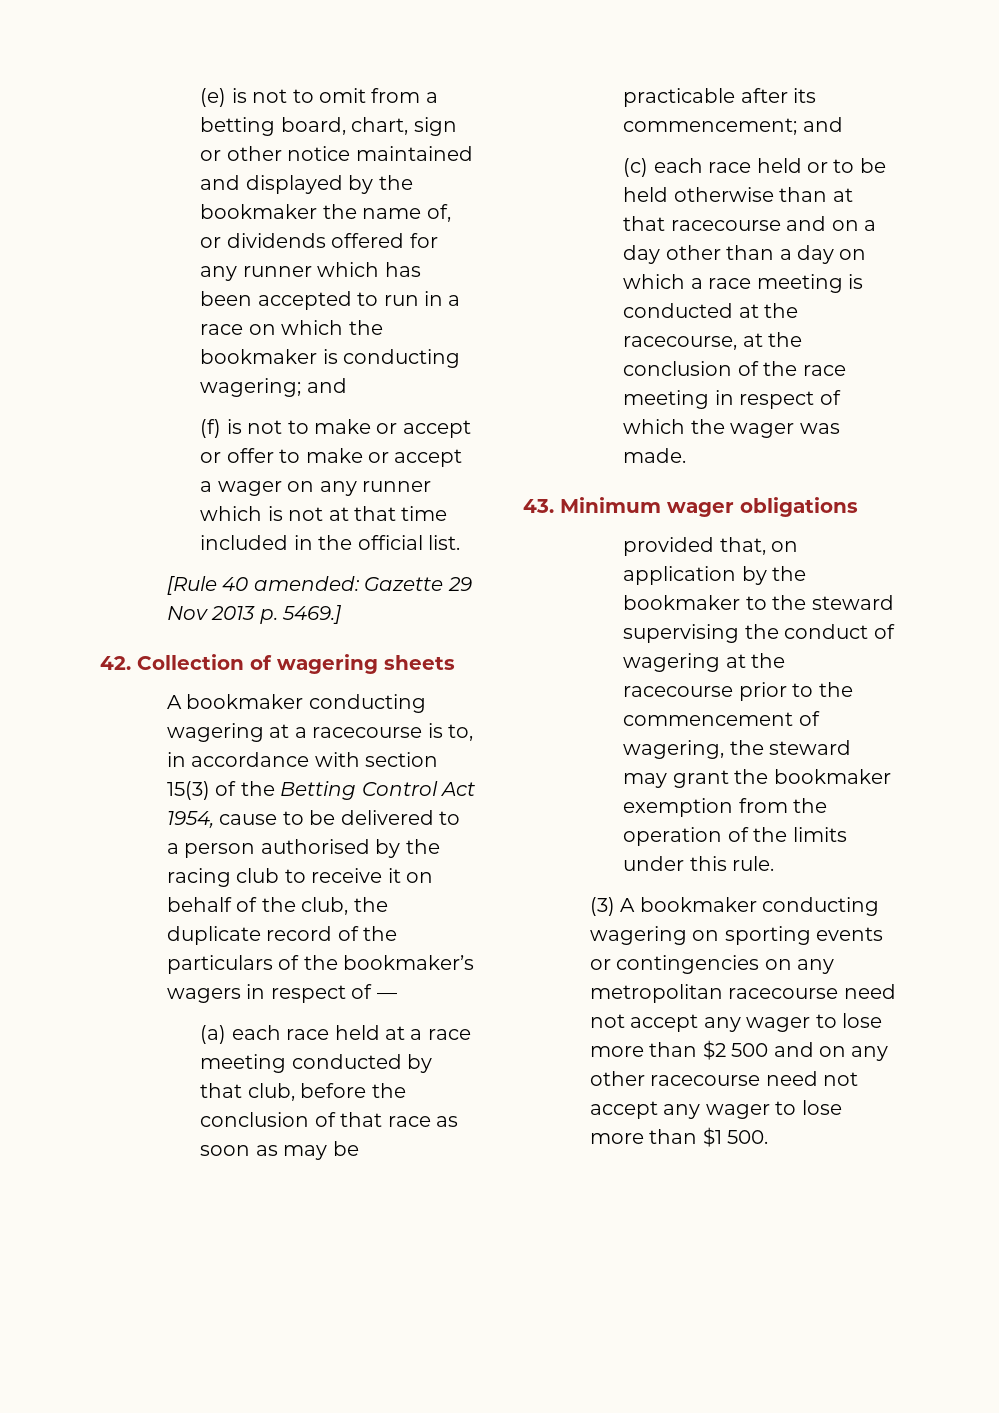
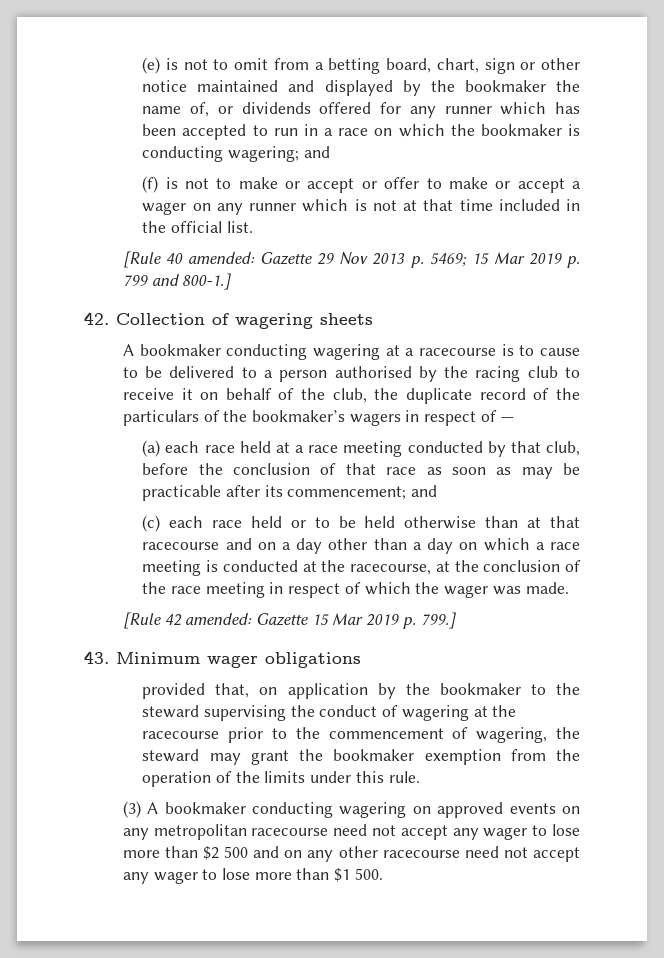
- [Rule 40 amended: Gazette 29 Nov 2013 p. 5469.]
+ [Rule 40 amended: Gazette 29 Nov 2013 p. 5469; 15 Mar 2019 p. 799 and 800-1.]
- A bookmaker conducting wagering at a racecourse is to, in accordance with section 15(3) of the Betting Control Act 1954, cause to be delivered to a person authorised by the racing club to receive it on behalf of the club, the duplicate record of the particulars of the bookmaker’s wagers in respect of —
+ A bookmaker conducting wagering at a racecourse is to cause to be delivered to a person authorised by the racing club to receive it on behalf of the club, the duplicate record of the particulars of the bookmaker’s wagers in respect of —
+ [Rule 42 amended: Gazette 15 Mar 2019 p. 799.]
- (3) A bookmaker conducting wagering on sporting events or contingencies on any metropolitan racecourse need not accept any wager to lose more than $2 500 and on any other racecourse need not accept any wager to lose more than $1 500.
+ (3) A bookmaker conducting wagering on approved events on any metropolitan racecourse need not accept any wager to lose more than $2 500 and on any other racecourse need not accept any wager to lose more than $1 500.

